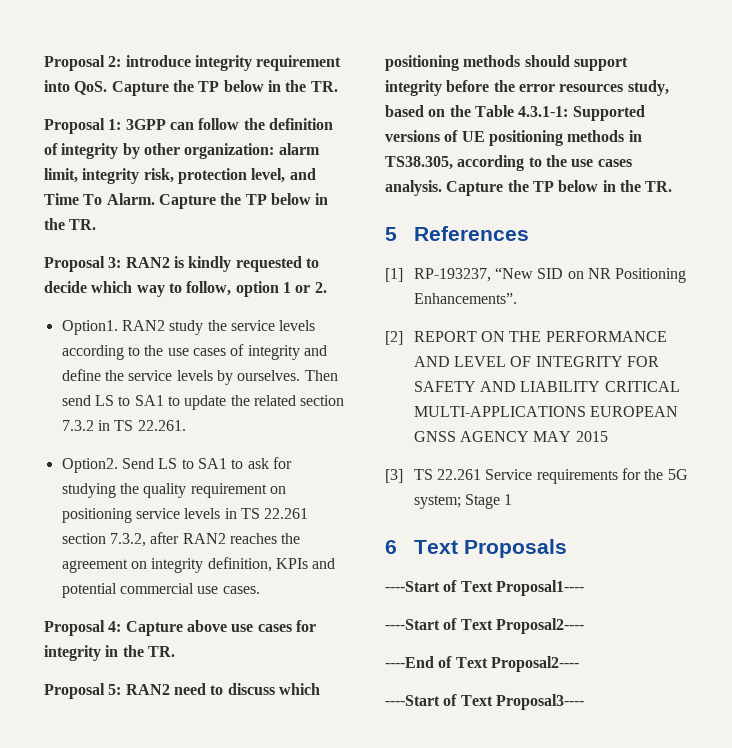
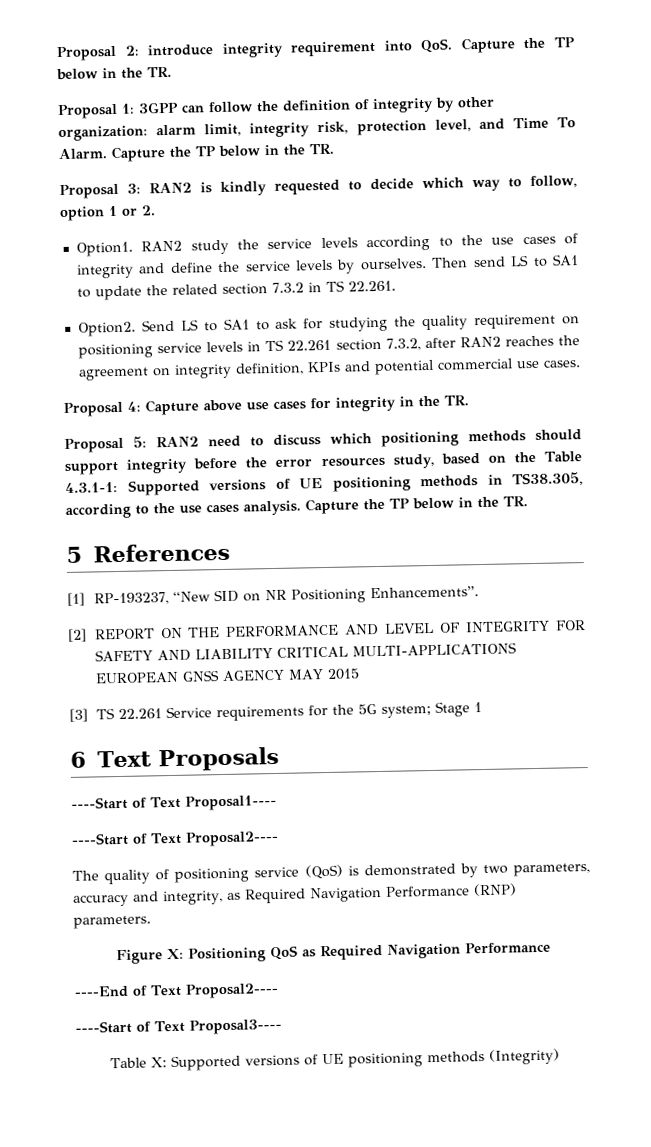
+ The quality of positioning service (QoS) is demonstrated by two parameters, accuracy and integrity, as Required Navigation Performance (RNP) parameters.
+ Figure X: Positioning QoS as Required Navigation Performance
+ Table X: Supported versions of UE positioning methods (Integrity)

